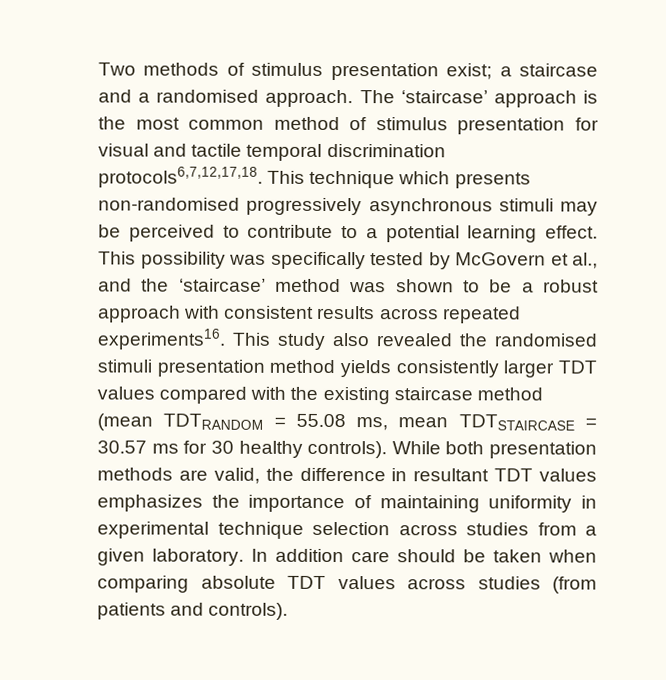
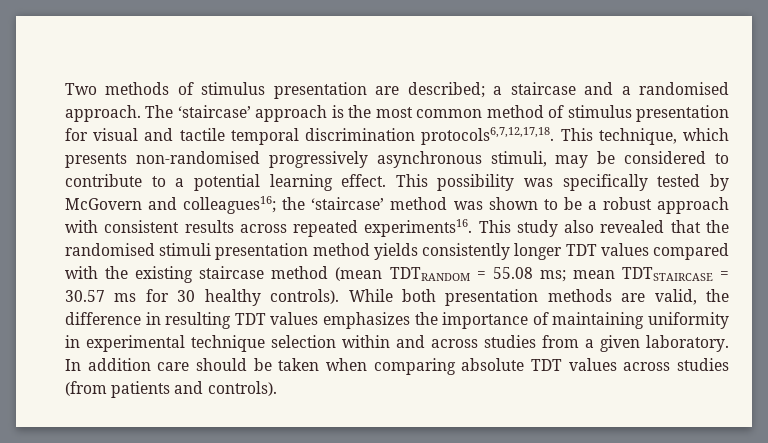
- Two methods of stimulus presentation exist; a staircase and a randomised approach.
+ Two methods of stimulus presentation are described; a staircase and a randomised approach.
- This technique which presents non-randomised progressively asynchronous stimuli may be perceived to contribute to a potential learning effect.
+ This technique, which presents non-randomised progressively asynchronous stimuli, may be considered to contribute to a potential learning effect.
- This possibility was specifically tested by McGovern et al., and the ‘staircase’ method was shown to be a robust approach with consistent results across repeated experiments16.
+ This possibility was specifically tested by McGovern and colleagues16; the ‘staircase’ method was shown to be a robust approach with consistent results across repeated experiments16.
- This study also revealed the randomised stimuli presentation method yields consistently larger TDT values compared with the existing staircase method (mean TDTRANDOM = 55.08 ms, mean TDTSTAIRCASE = 30.57 ms for 30 healthy controls).
+ This study also revealed that the randomised stimuli presentation method yields consistently longer TDT values compared with the existing staircase method (mean TDTRANDOM = 55.08 ms; mean TDTSTAIRCASE = 30.57 ms for 30 healthy controls).
- While both presentation methods are valid, the difference in resultant TDT values emphasizes the importance of maintaining uniformity in experimental technique selection across studies from a given laboratory.
+ While both presentation methods are valid, the difference in resulting TDT values emphasizes the importance of maintaining uniformity in experimental technique selection within and across studies from a given laboratory.

